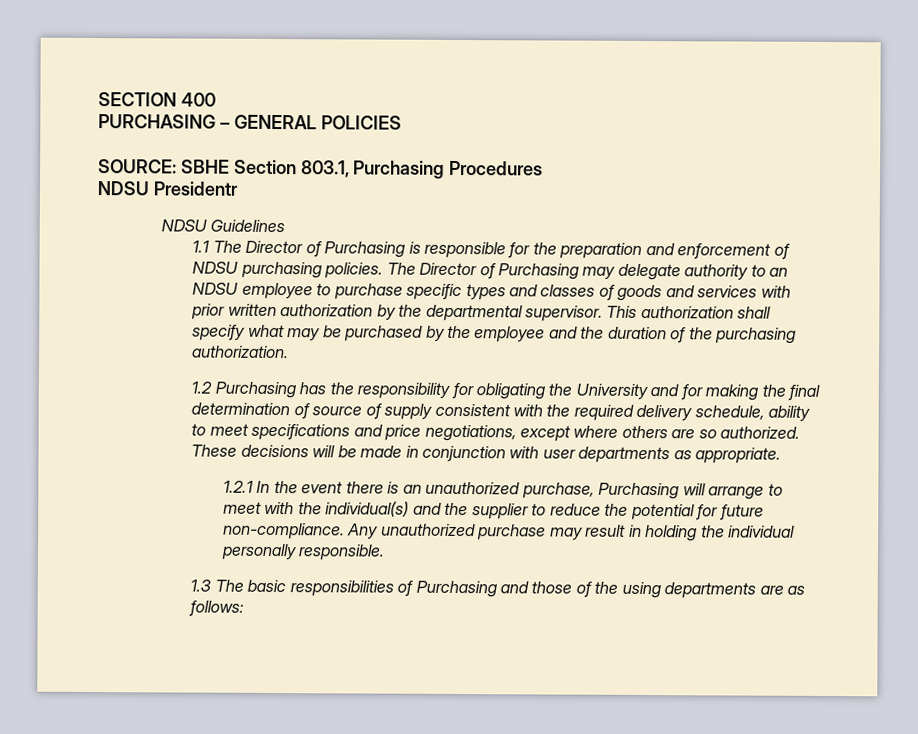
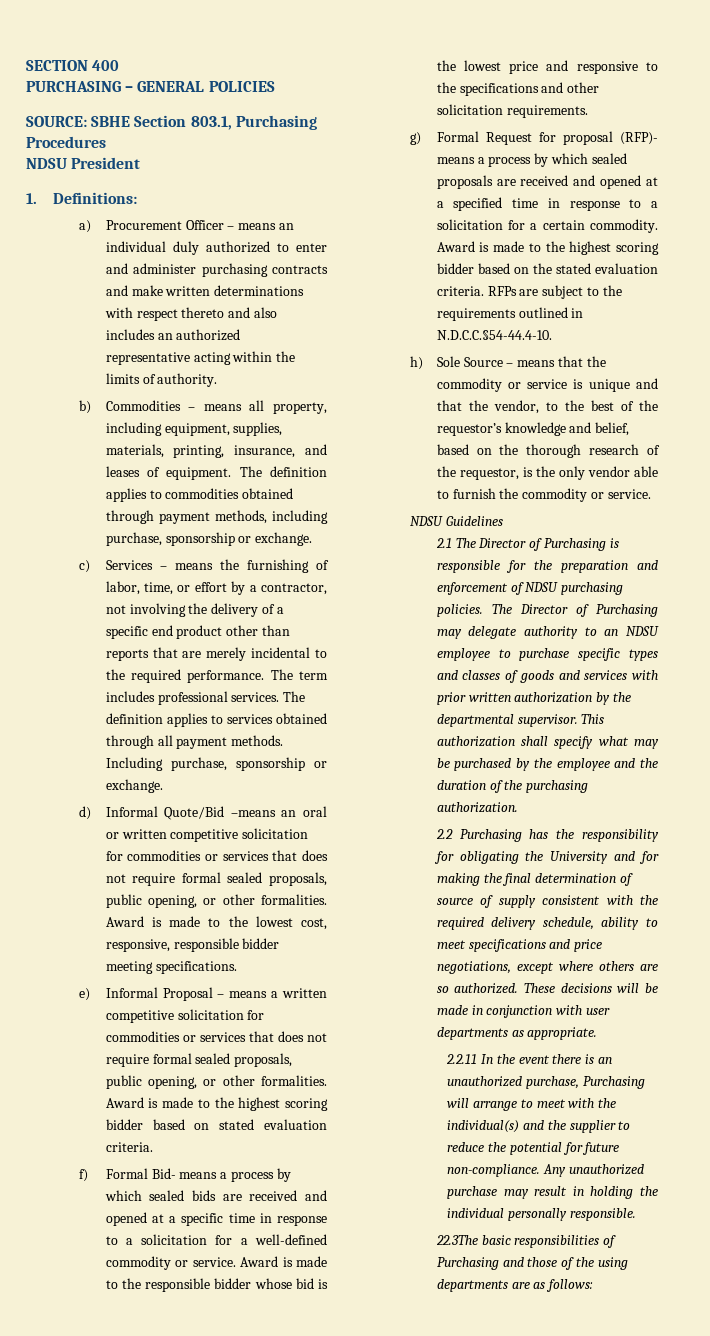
- NDSU Presidentr
+ NDSU President
+ 1. Definitions:
+ a) Procurement Officer – means an individual duly authorized to enter and administer purchasing contracts and make written determinations with respect thereto and also includes an authorized representative acting within the limits of authority.
+ b) Commodities – means all property, including equipment, supplies, materials, printing, insurance, and leases of equipment. The definition applies to commodities obtained through payment methods, including purchase, sponsorship or exchange.
+ c) Services – means the furnishing of labor, time, or effort by a contractor, not involving the delivery of a specific end product other than reports that are merely incidental to the required performance. The term includes professional services. The definition applies to services obtained through all payment methods. Including purchase, sponsorship or exchange.
+ d) Informal Quote/Bid –means an oral or written competitive solicitation for commodities or services that does not require formal sealed proposals, public opening, or other formalities. Award is made to the lowest cost, responsive, responsible bidder meeting specifications.
+ e) Informal Proposal – means a written competitive solicitation for commodities or services that does not require formal sealed proposals, public opening, or other formalities. Award is made to the highest scoring bidder based on stated evaluation criteria.
+ f) Formal Bid- means a process by which sealed bids are received and opened at a specific time in response to a solicitation for a well-defined commodity or service. Award is made to the responsible bidder whose bid is the lowest price and responsive to the specifications and other solicitation requirements.
+ g) Formal Request for proposal (RFP)- means a process by which sealed proposals are received and opened at a specified time in response to a solicitation for a certain commodity. Award is made to the highest scoring bidder based on the stated evaluation criteria. RFPs are subject to the requirements outlined in N.D.C.C.§54-44.4-10.
+ h) Sole Source – means that the commodity or service is unique and that the vendor, to the best of the requestor’s knowledge and belief, based on the thorough research of the requestor, is the only vendor able to furnish the commodity or service.
- 1.1 The Director of Purchasing is responsible for the preparation and enforcement of NDSU purchasing policies.
+ 2.1 The Director of Purchasing is responsible for the preparation and enforcement of NDSU purchasing policies.
- 1.2 Purchasing has the responsibility for obligating the University and for making the final determination of source of supply consistent with the required delivery schedule, ability to meet specifications and price negotiations, except where others are so authorized.
+ 2.2 Purchasing has the responsibility for obligating the University and for making the final determination of source of supply consistent with the required delivery schedule, ability to meet specifications and price negotiations, except where others are so authorized.
- 1.2.1 In the event there is an unauthorized purchase, Purchasing will arrange to meet with the individual(s) and the supplier to reduce the potential for future non-compliance.
+ 2.2.11 In the event there is an unauthorized purchase, Purchasing will arrange to meet with the individual(s) and the supplier to reduce the potential for future non-compliance.
- 1.3 The basic responsibilities of Purchasing and those of the using departments are as follows:
+ 22.3The basic responsibilities of Purchasing and those of the using departments are as follows:

